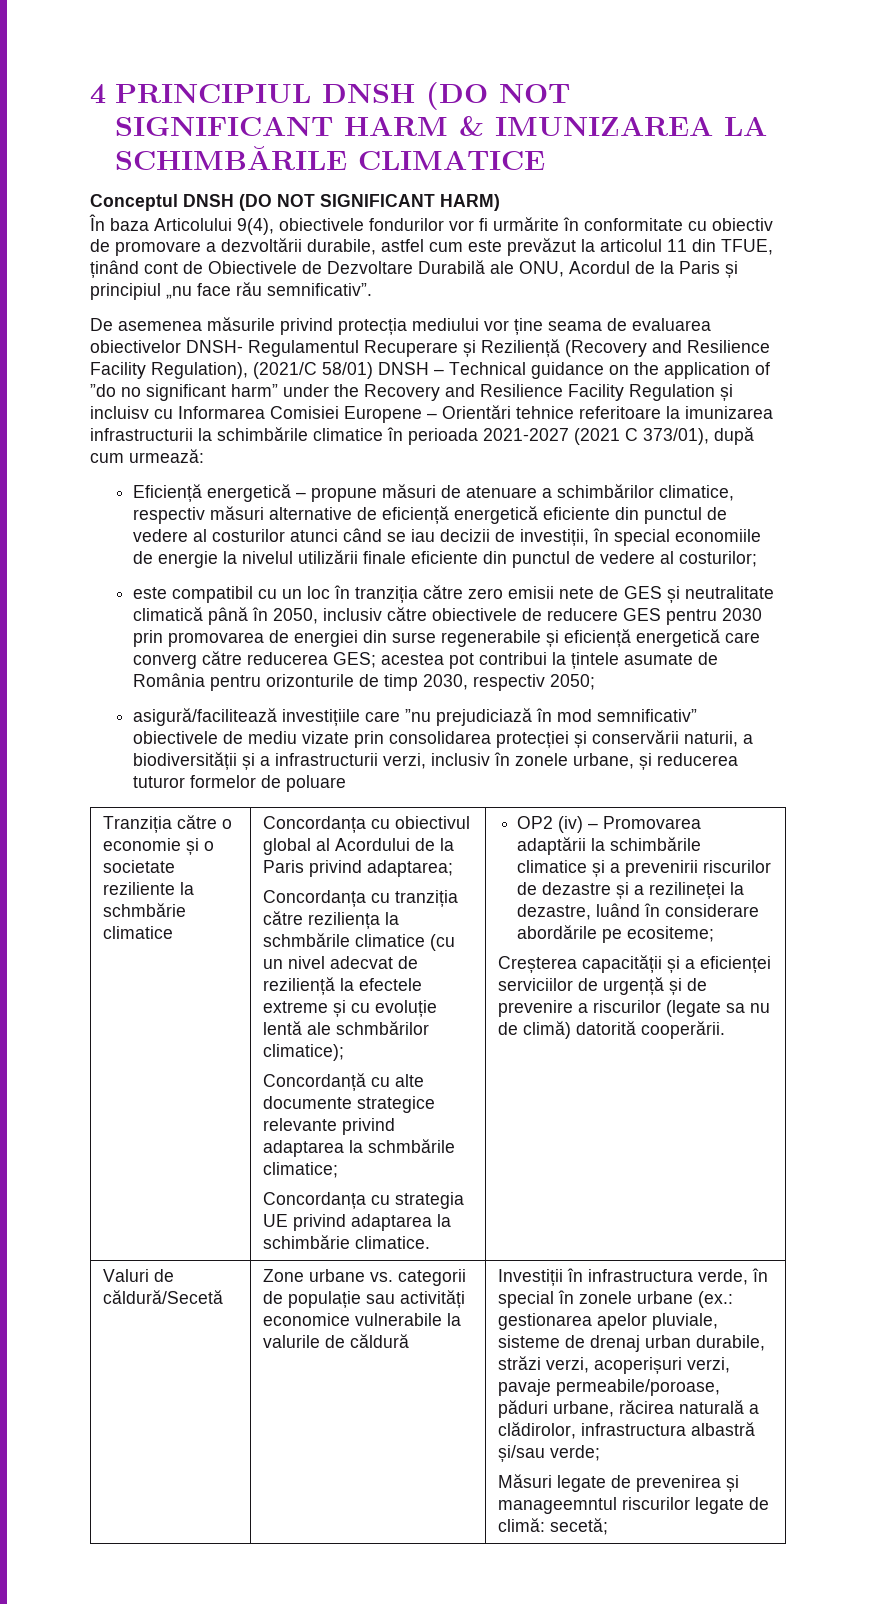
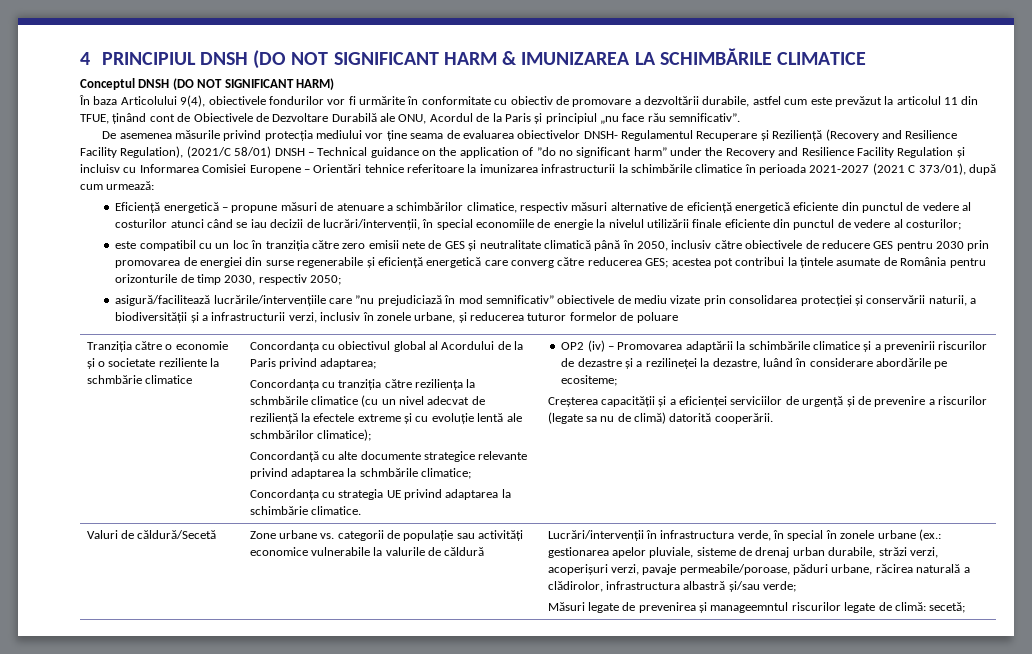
- Eficiență energetică – propune măsuri de atenuare a schimbărilor climatice, respectiv măsuri alternative de eficiență energetică eficiente din punctul de vedere al costurilor atunci când se iau decizii de investiții, în special economiile de energie la nivelul utilizării finale eficiente din punctul de vedere al costurilor;
+ Eficiență energetică – propune măsuri de atenuare a schimbărilor climatice, respectiv măsuri alternative de eficiență energetică eficiente din punctul de vedere al costurilor atunci când se iau decizii de lucrări/intervenții, în special economiile de energie la nivelul utilizării finale eficiente din punctul de vedere al costurilor;
- asigură/facilitează investițiile care ”nu prejudiciază în mod semnificativ” obiectivele de mediu vizate prin consolidarea protecției și conservării naturii, a biodiversității și a infrastructurii verzi, inclusiv în zonele urbane, și reducerea tuturor formelor de poluare
+ asigură/facilitează lucrările/intervențiile care ”nu prejudiciază în mod semnificativ” obiectivele de mediu vizate prin consolidarea protecției și conservării naturii, a biodiversității și a infrastructurii verzi, inclusiv în zonele urbane, și reducerea tuturor formelor de poluare
- Investiții în infrastructura verde, în special în zonele urbane (ex.: gestionarea apelor pluviale, sisteme de drenaj urban durabile, străzi verzi, acoperișuri verzi, pavaje permeabile/poroase, păduri urbane, răcirea naturală a clădirolor, infrastructura albastră și/sau verde;
+ Lucrări/intervenții în infrastructura verde, în special în zonele urbane (ex.: gestionarea apelor pluviale, sisteme de drenaj urban durabile, străzi verzi, acoperișuri verzi, pavaje permeabile/poroase, păduri urbane, răcirea naturală a clădirolor, infrastructura albastră și/sau verde;

